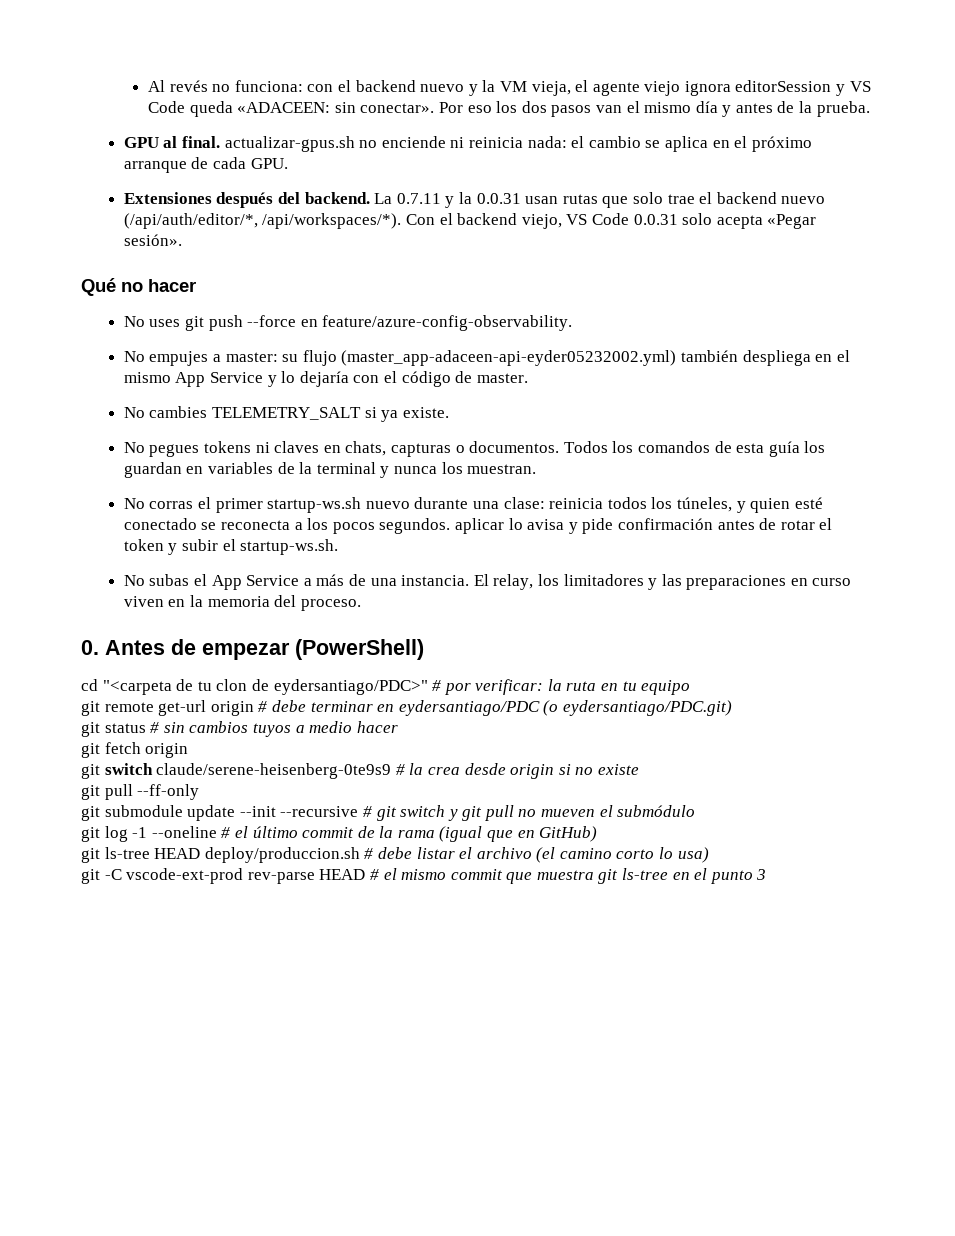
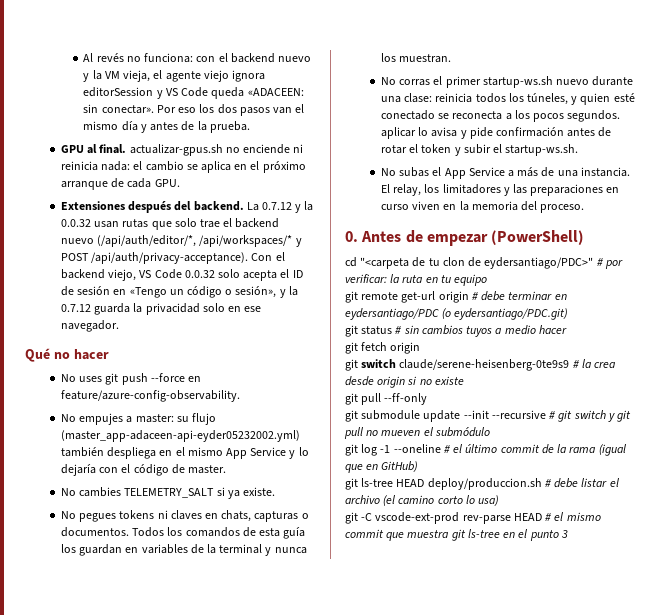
- La 0.7.11 y la 0.0.31 usan rutas que solo trae el backend nuevo (/api/auth/editor/*, /api/workspaces/*).
+ La 0.7.12 y la 0.0.32 usan rutas que solo trae el backend nuevo (/api/auth/editor/*, /api/workspaces/* y POST /api/auth/privacy-acceptance).
- Con el backend viejo, VS Code 0.0.31 solo acepta «Pegar sesión».
+ Con el backend viejo, VS Code 0.0.32 solo acepta el ID de sesión en «Tengo un código o sesión», y la 0.7.12 guarda la privacidad solo en ese navegador.

